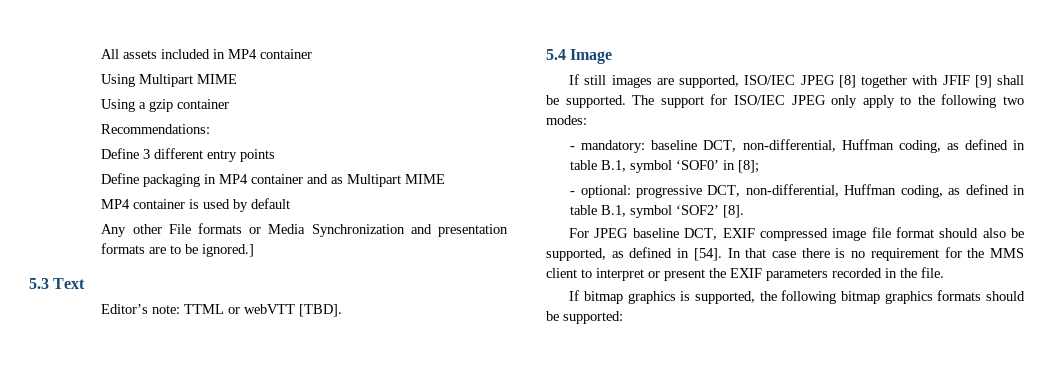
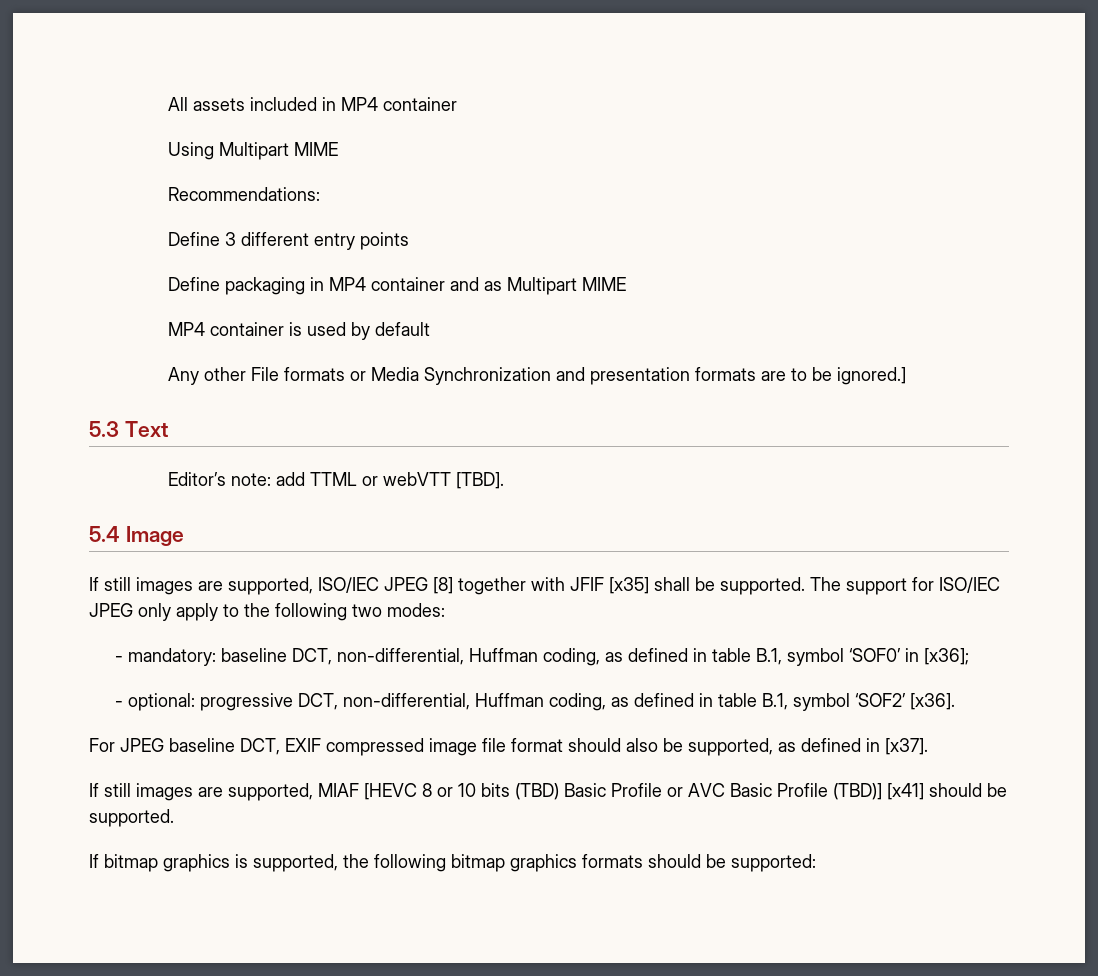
- Using a gzip container
- Editor’s note: TTML or webVTT [TBD].
+ Editor’s note: add TTML or webVTT [TBD].
- If still images are supported, ISO/IEC JPEG [8] together with JFIF [9] shall be supported.
+ If still images are supported, ISO/IEC JPEG [8] together with JFIF [x35] shall be supported.
- - mandatory: baseline DCT, non-differential, Huffman coding, as defined in table B.1, symbol ‘SOF0’ in [8];
+ - mandatory: baseline DCT, non-differential, Huffman coding, as defined in table B.1, symbol ‘SOF0’ in [x36];
- - optional: progressive DCT, non-differential, Huffman coding, as defined in table B.1, symbol ‘SOF2’ [8].
+ - optional: progressive DCT, non-differential, Huffman coding, as defined in table B.1, symbol ‘SOF2’ [x36].
- For JPEG baseline DCT, EXIF compressed image file format should also be supported, as defined in [54]. In that case there is no requirement for the MMS client to interpret or present the EXIF parameters recorded in the file.
+ For JPEG baseline DCT, EXIF compressed image file format should also be supported, as defined in [x37].
+ If still images are supported, MIAF [HEVC 8 or 10 bits (TBD) Basic Profile or AVC Basic Profile (TBD)] [x41] should be supported.

